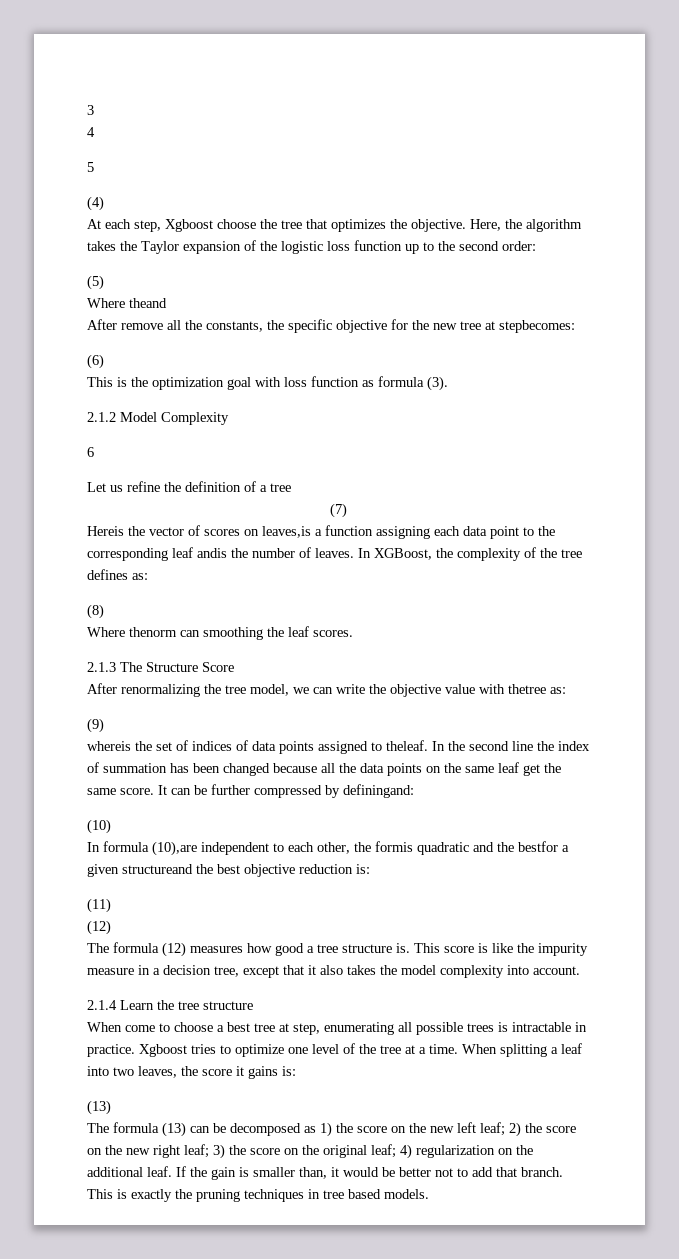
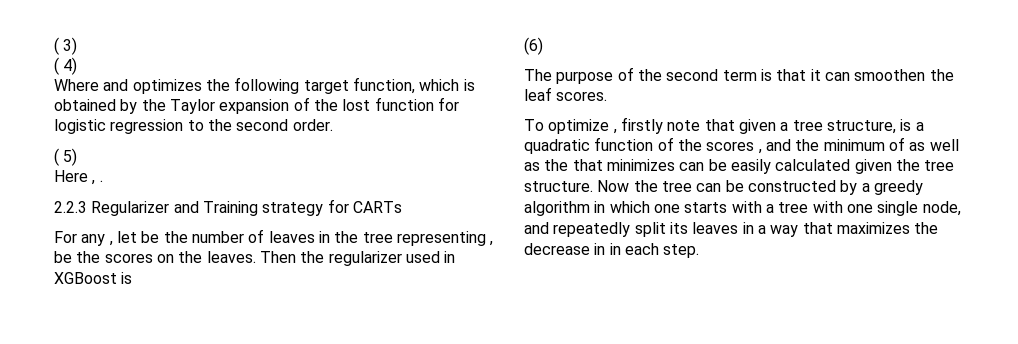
- 3
- 4
- 5
- (4)
- At each step, Xgboost choose the tree that optimizes the objective. Here, the algorithm takes the Taylor expansion of the logistic loss function up to the second order:
- (5)
- Where theand
- After remove all the constants, the specific objective for the new tree at stepbecomes:
+ ( 3)
+ ( 4)
+ Where and optimizes the following target function, which is obtained by the Taylor expansion of the lost function for logistic regression to the second order.
+ ( 5)
+ Here , .
+ 2.2.3 Regularizer and Training strategy for CARTs
+ For any , let be the number of leaves in the tree representing , be the scores on the leaves. Then the regularizer used in XGBoost is
  (6)
- This is the optimization goal with loss function as formula (3).
- 2.1.2 Model Complexity
- 6
- Let us refine the definition of a tree
- (7)
- Hereis the vector of scores on leaves,is a function assigning each data point to the corresponding leaf andis the number of leaves. In XGBoost, the complexity of the tree defines as:
- (8)
- Where thenorm can smoothing the leaf scores.
- 2.1.3 The Structure Score
- After renormalizing the tree model, we can write the objective value with thetree as:
- (9)
- whereis the set of indices of data points assigned to theleaf. In the second line the index of summation has been changed because all the data points on the same leaf get the same score. It can be further compressed by definingand:
- (10)
- In formula (10),are independent to each other, the formis quadratic and the bestfor a given structureand the best objective reduction is:
- (11)
- (12)
- The formula (12) measures how good a tree structure is. This score is like the impurity measure in a decision tree, except that it also takes the model complexity into account.
- 2.1.4 Learn the tree structure
- When come to choose a best tree at step, enumerating all possible trees is intractable in practice. Xgboost tries to optimize one level of the tree at a time. When splitting a leaf into two leaves, the score it gains is:
- (13)
- The formula (13) can be decomposed as 1) the score on the new left leaf; 2) the score on the new right leaf; 3) the score on the original leaf; 4) regularization on the additional leaf. If the gain is smaller than, it would be better not to add that branch. This is exactly the pruning techniques in tree based models.
+ The purpose of the second term is that it can smoothen the leaf scores.
+ To optimize , firstly note that given a tree structure, is a quadratic function of the scores , and the minimum of as well as the that minimizes can be easily calculated given the tree structure. Now the tree can be constructed by a greedy algorithm in which one starts with a tree with one single node, and repeatedly split its leaves in a way that maximizes the decrease in in each step.

